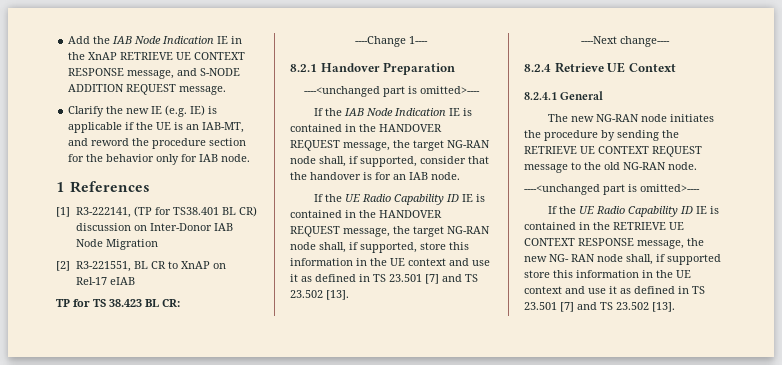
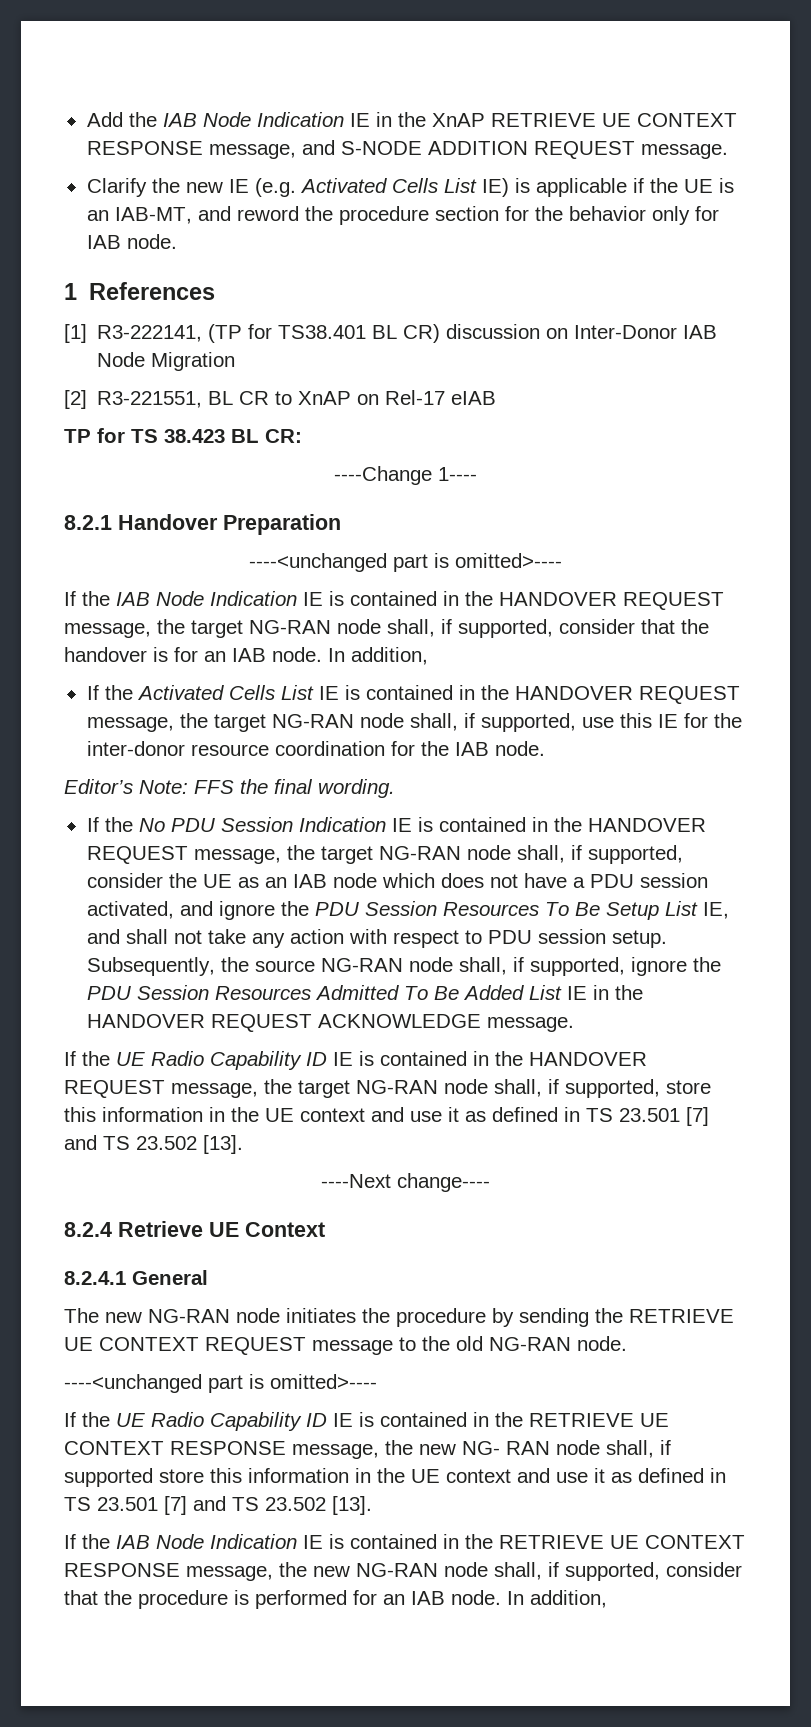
- Clarify the new IE (e.g. IE) is applicable if the UE is an IAB-MT, and reword the procedure section for the behavior only for IAB node.
+ Clarify the new IE (e.g. Activated Cells List IE) is applicable if the UE is an IAB-MT, and reword the procedure section for the behavior only for IAB node.
- If the IAB Node Indication IE is contained in the HANDOVER REQUEST message, the target NG-RAN node shall, if supported, consider that the handover is for an IAB node.
+ If the IAB Node Indication IE is contained in the HANDOVER REQUEST message, the target NG-RAN node shall, if supported, consider that the handover is for an IAB node. In addition,
+ If the Activated Cells List IE is contained in the HANDOVER REQUEST message, the target NG-RAN node shall, if supported, use this IE for the inter-donor resource coordination for the IAB node.
+ Editor’s Note: FFS the final wording.
+ If the No PDU Session Indication IE is contained in the HANDOVER REQUEST message, the target NG-RAN node shall, if supported, consider the UE as an IAB node which does not have a PDU session activated, and ignore the PDU Session Resources To Be Setup List IE, and shall not take any action with respect to PDU session setup. Subsequently, the source NG-RAN node shall, if supported, ignore the PDU Session Resources Admitted To Be Added List IE in the HANDOVER REQUEST ACKNOWLEDGE message.
+ If the IAB Node Indication IE is contained in the RETRIEVE UE CONTEXT RESPONSE message, the new NG-RAN node shall, if supported, consider that the procedure is performed for an IAB node. In addition,

